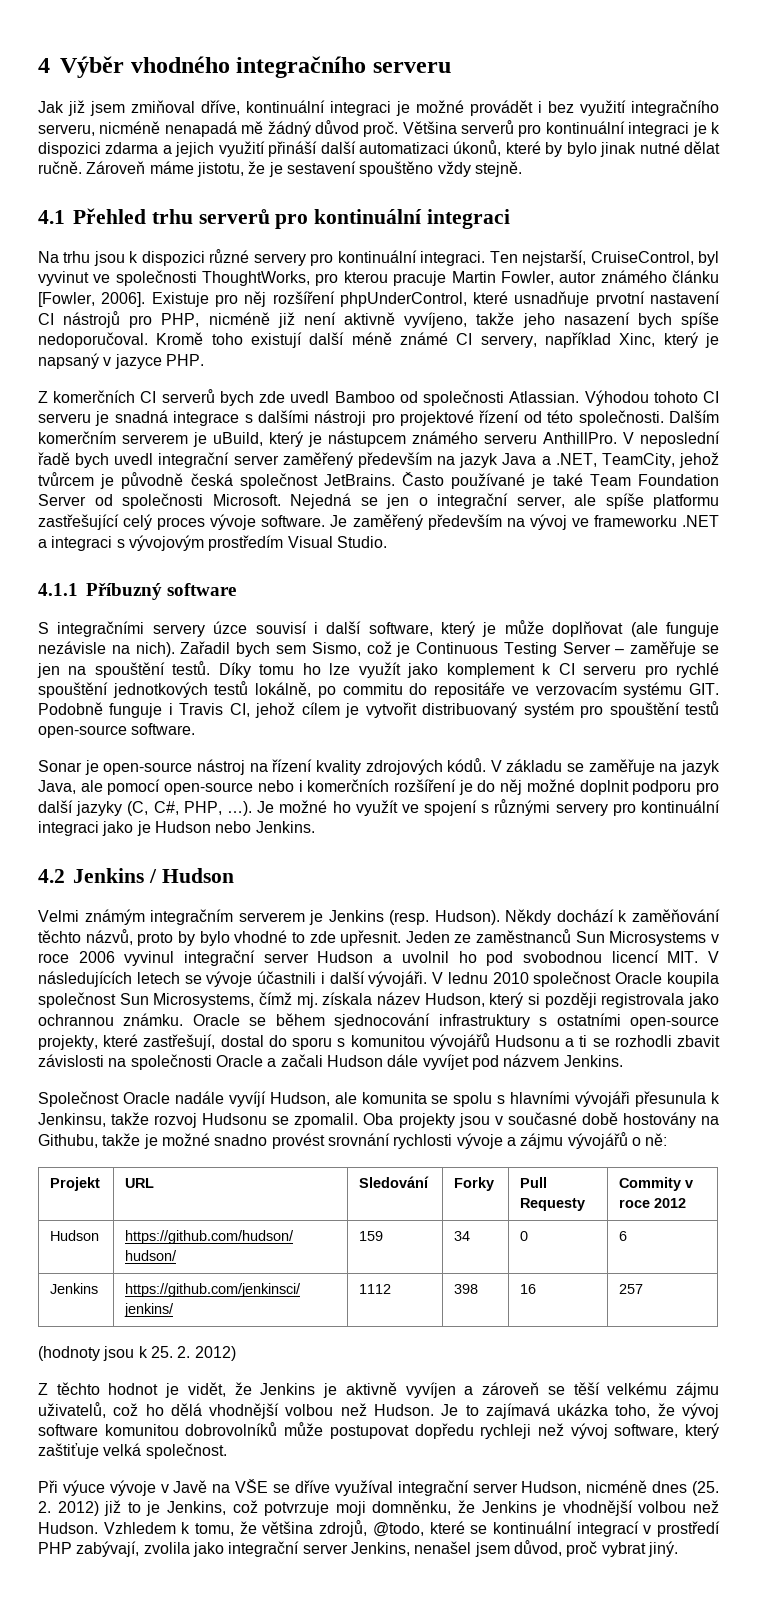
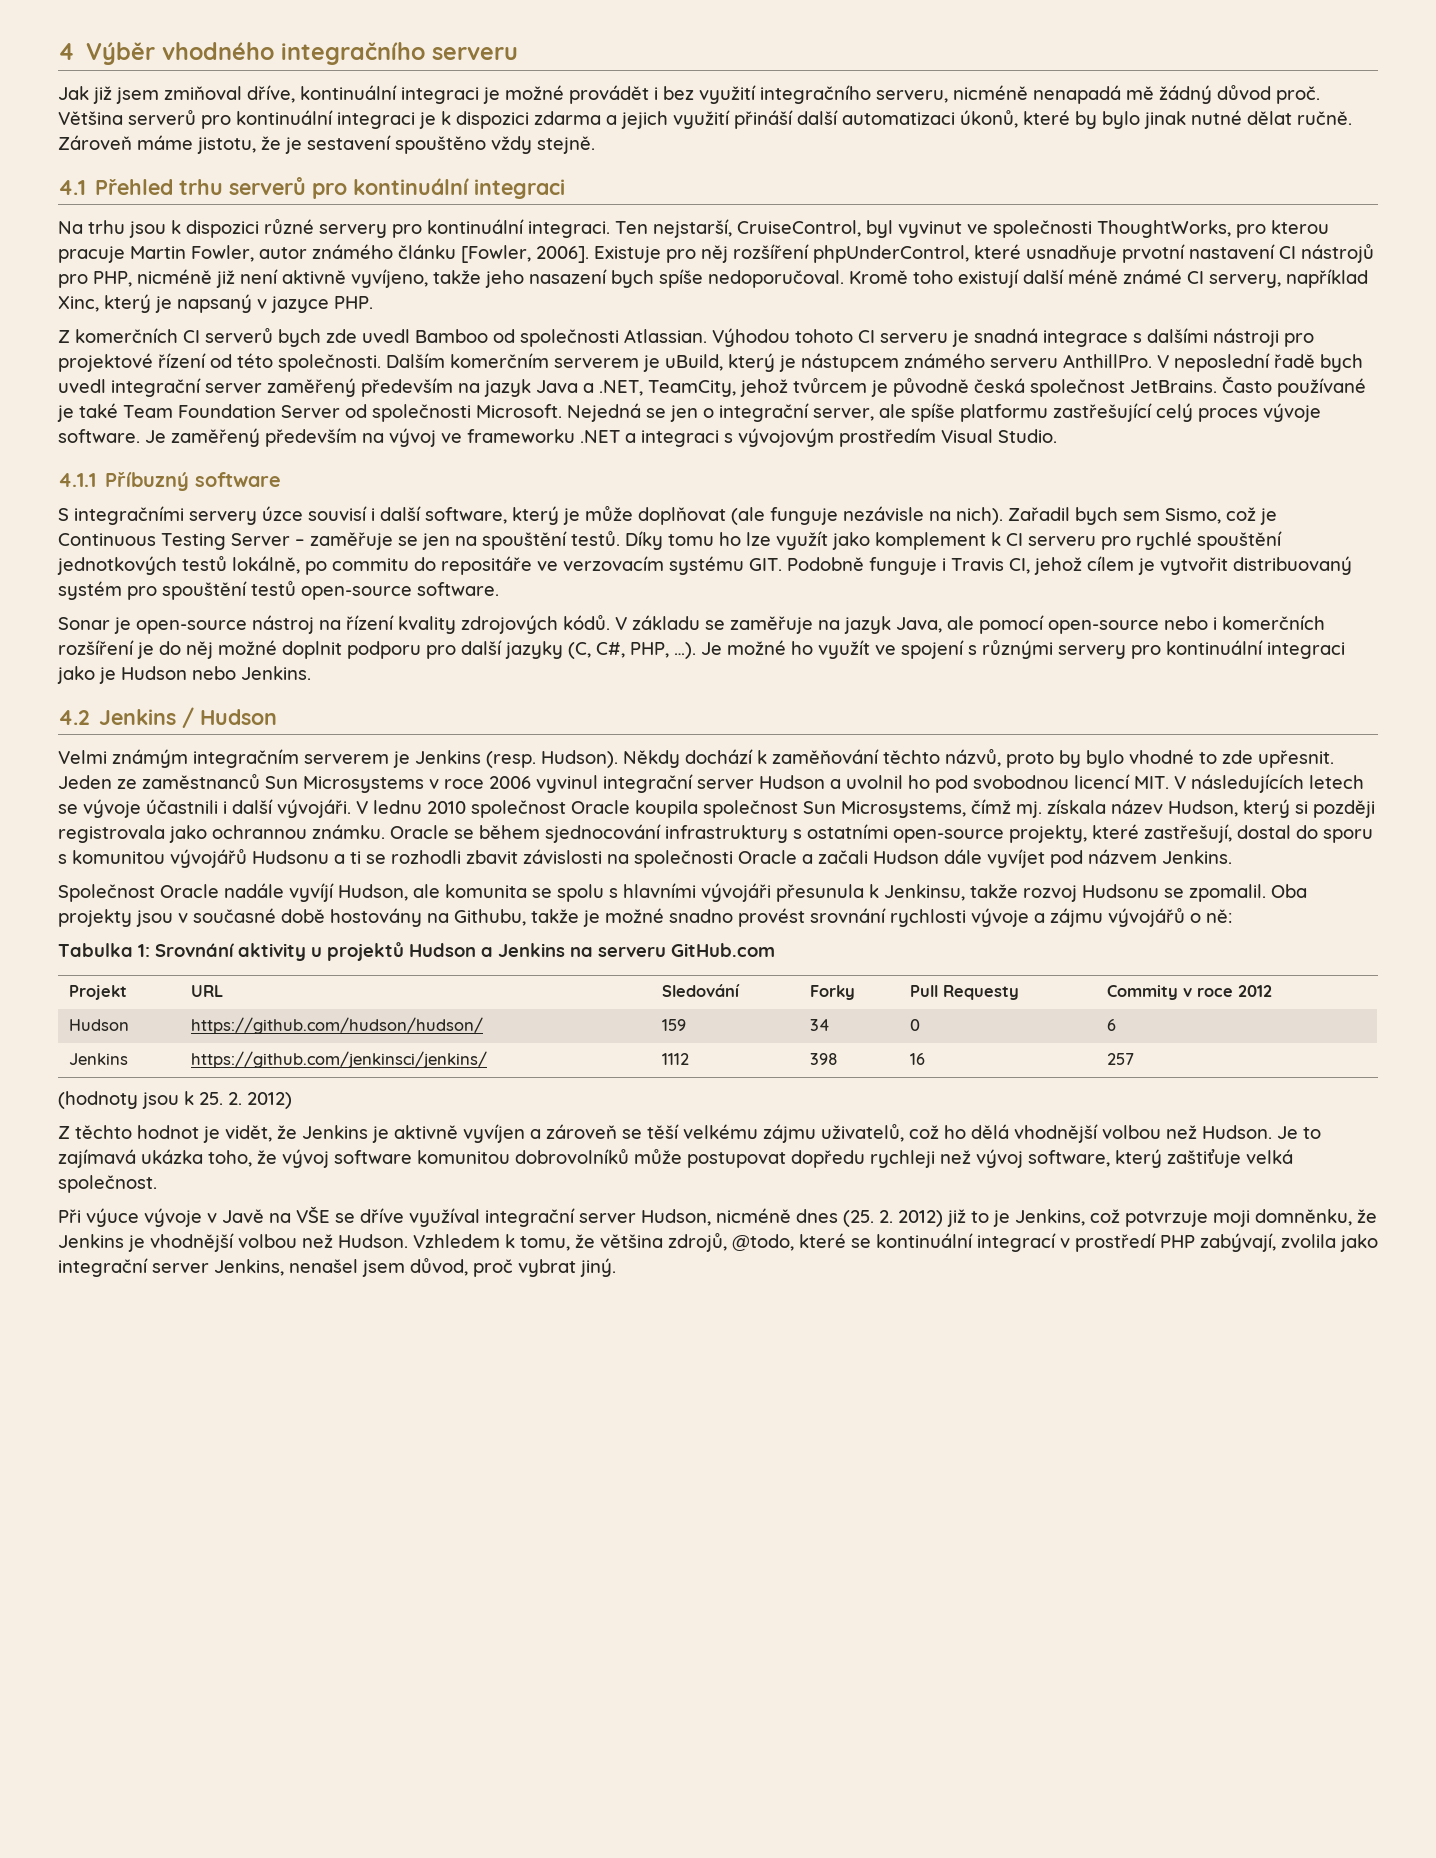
+ Tabulka 1: Srovnání aktivity u projektů Hudson a Jenkins na serveru GitHub.com

